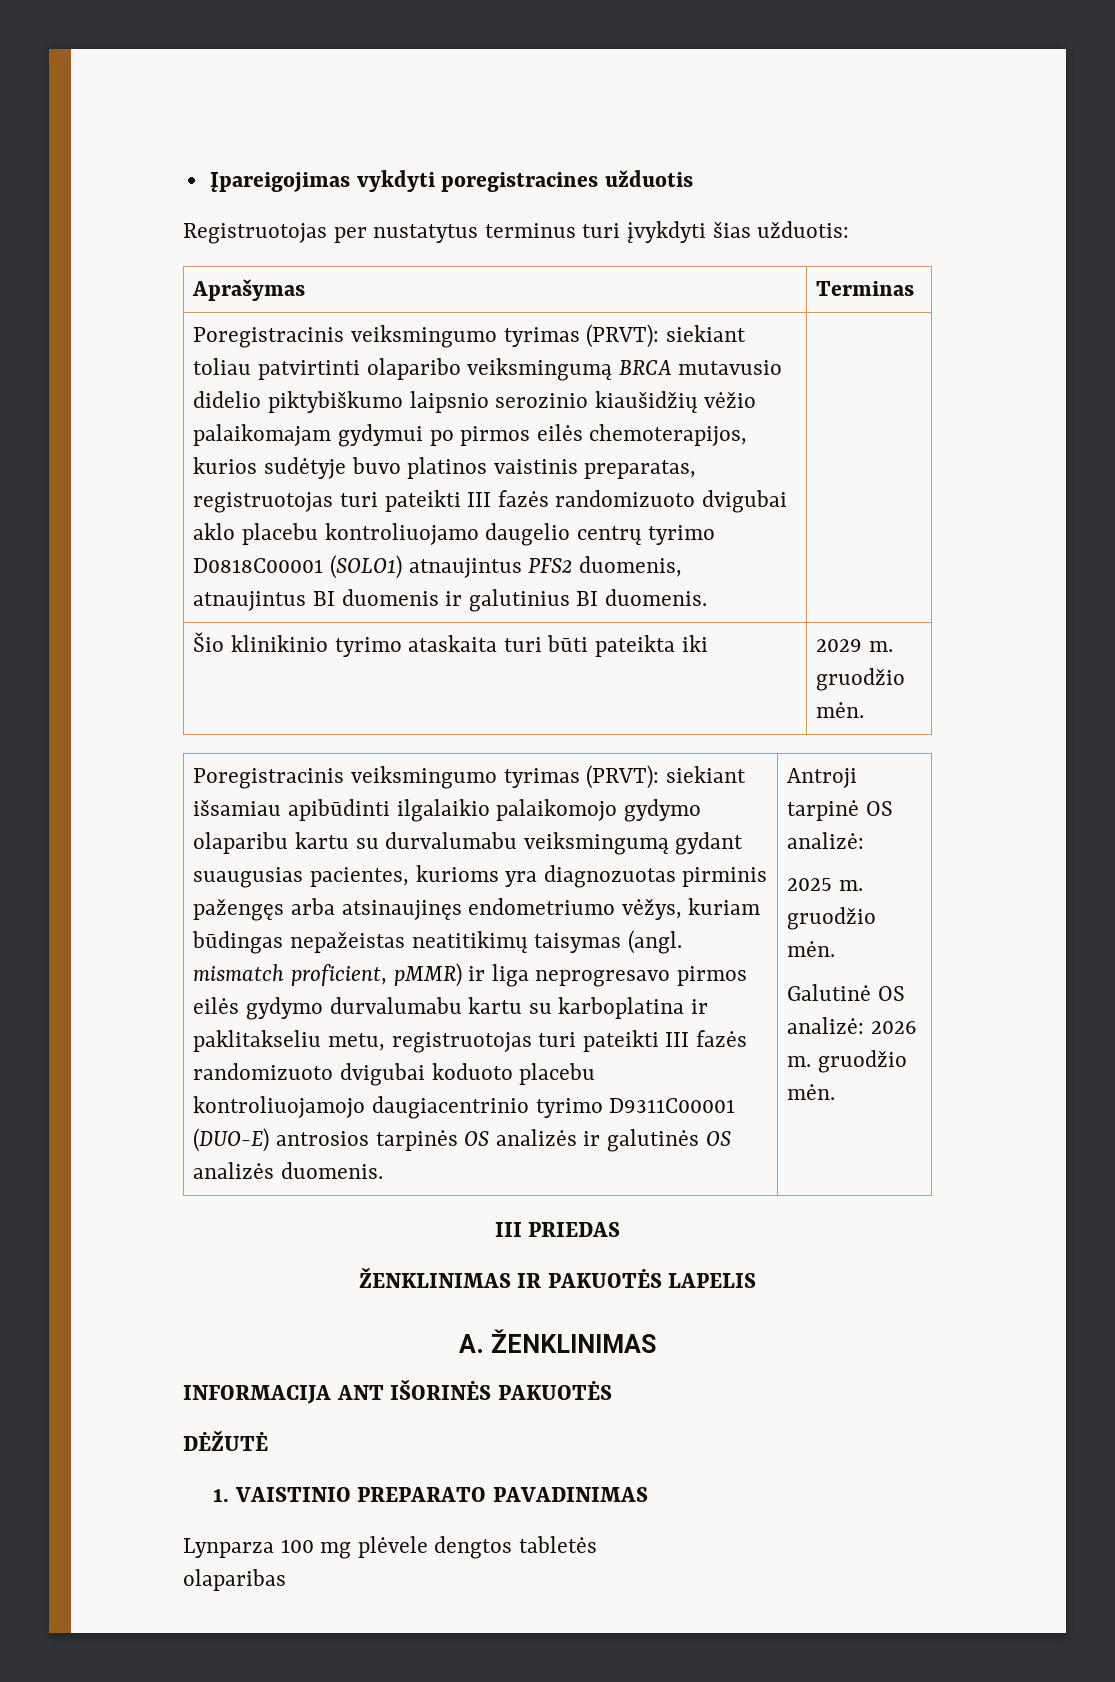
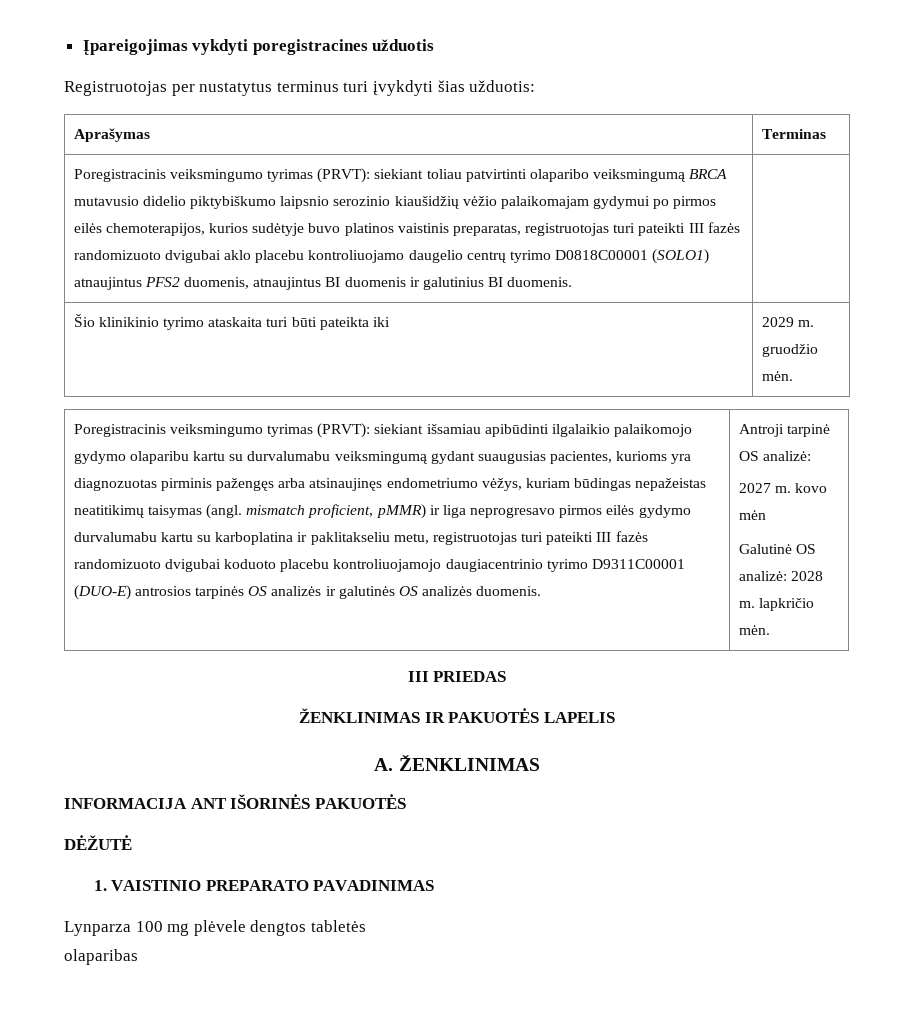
- 2025 m. gruodžio mėn.
+ 2027 m. kovo mėn
- Galutinė OS analizė: 2026 m. gruodžio mėn.
+ Galutinė OS analizė: 2028 m. lapkričio mėn.

